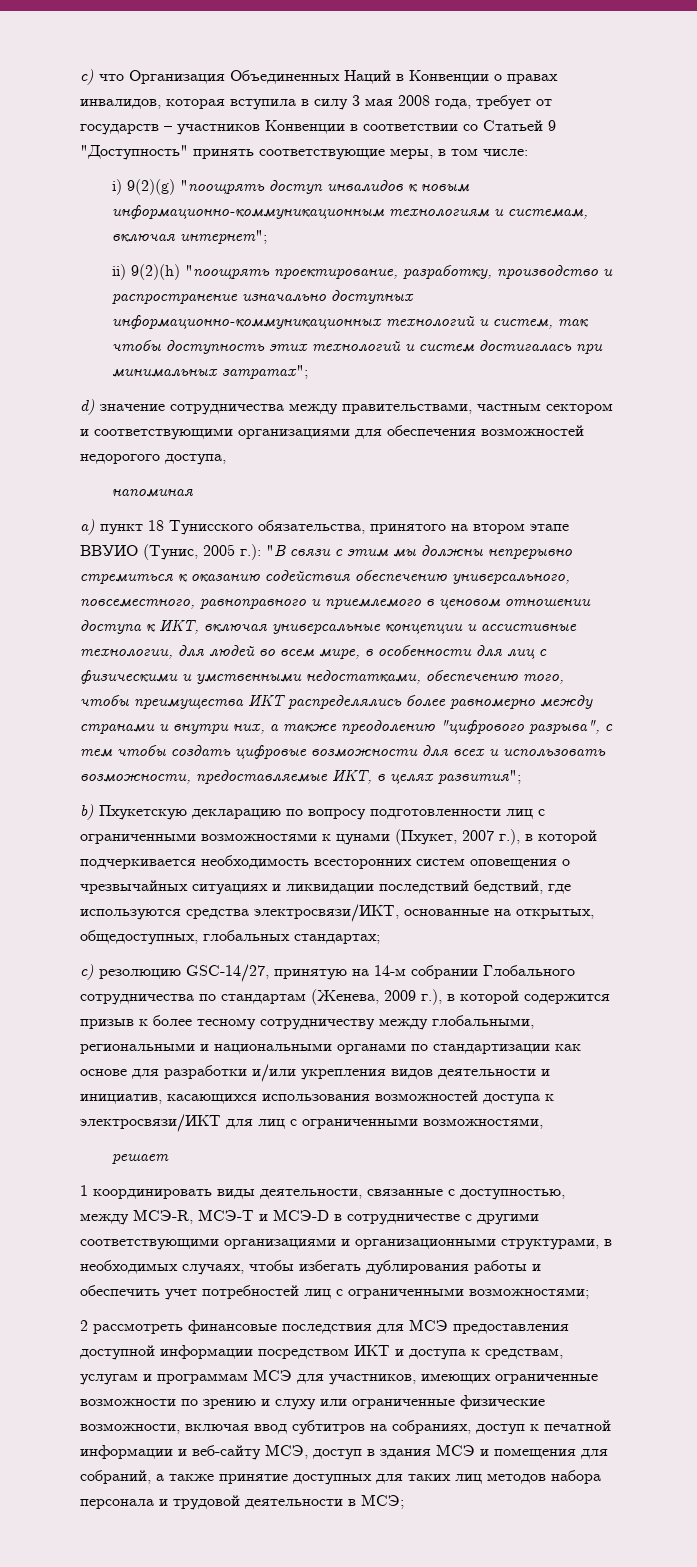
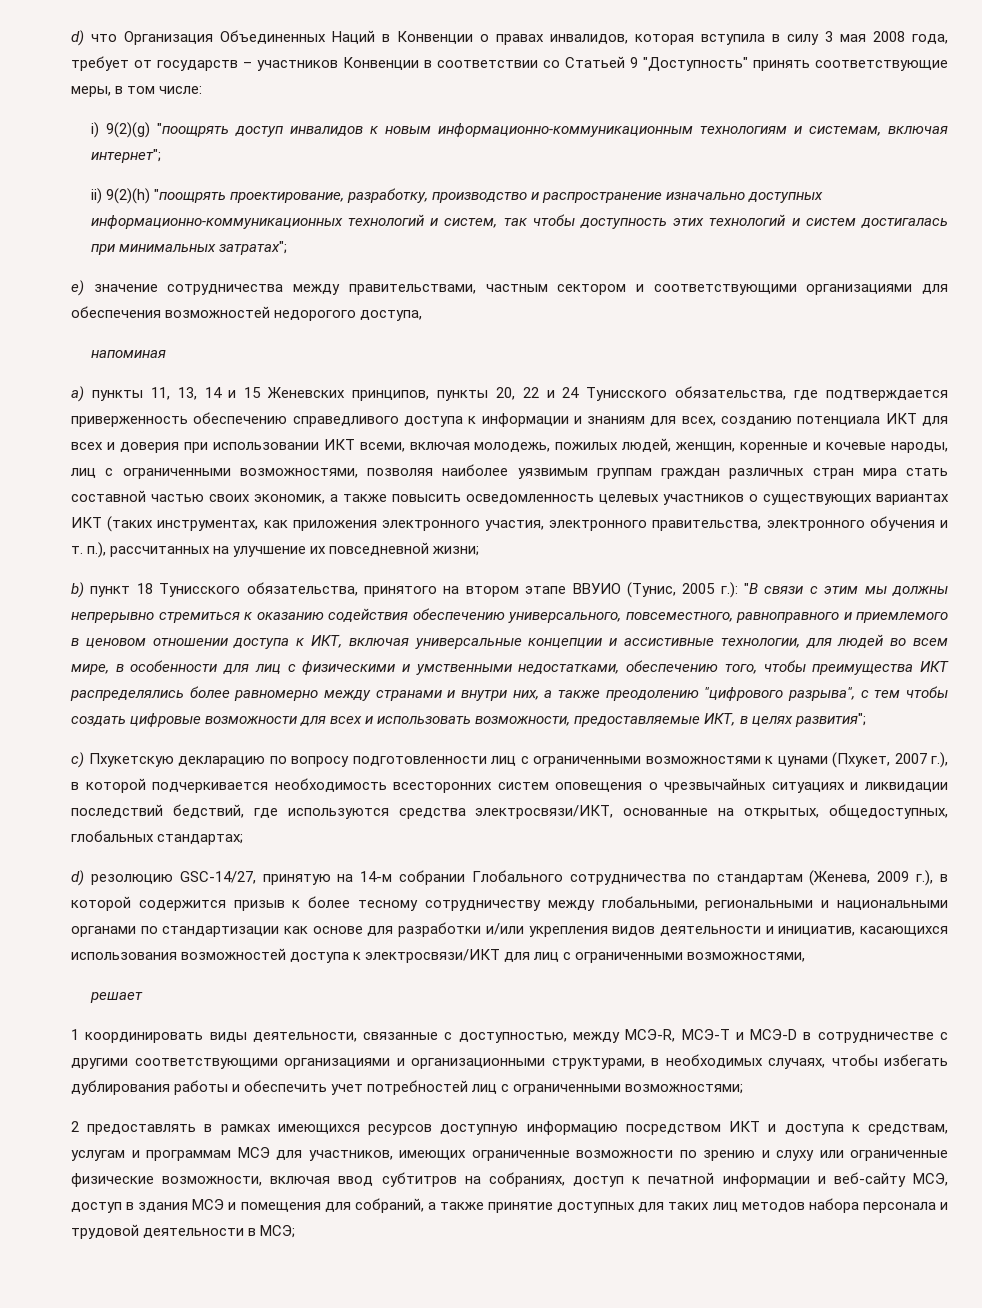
- c) что Организация Объединенных Наций в Конвенции о правах инвалидов, которая вступила в силу 3 мая 2008 года, требует от государств – участников Конвенции в соответствии со Статьей 9 "Доступность" принять соответствующие меры, в том числе:
+ d) что Организация Объединенных Наций в Конвенции о правах инвалидов, которая вступила в силу 3 мая 2008 года, требует от государств – участников Конвенции в соответствии со Статьей 9 "Доступность" принять соответствующие меры, в том числе:
- d) значение сотрудничества между правительствами, частным сектором и соответствующими организациями для обеспечения возможностей недорогого доступа,
+ e) значение сотрудничества между правительствами, частным сектором и соответствующими организациями для обеспечения возможностей недорогого доступа,
- a) пункт 18 Тунисского обязательства, принятого на втором этапе ВВУИО (Тунис, 2005 г.):
+ a) пункты 11, 13, 14 и 15 Женевских принципов, пункты 20, 22 и 24 Тунисского обязательства, где подтверждается приверженность обеспечению справедливого доступа к информации и знаниям для всех, созданию потенциала ИКТ для всех и доверия при использовании ИКТ всеми, включая молодежь, пожилых людей, женщин, коренные и кочевые народы, лиц с ограниченными возможностями, позволяя наиболее уязвимым группам граждан различных стран мира стать составной частью своих экономик, а также повысить осведомленность целевых участников о существующих вариантах ИКТ (таких инструментах, как приложения электронного участия, электронного правительства, электронного обучения и т. п.), рассчитанных на улучшение их повседневной жизни;
+ b) пункт 18 Тунисского обязательства, принятого на втором этапе ВВУИО (Тунис, 2005 г.):
- b) Пхукетскую декларацию по вопросу подготовленности лиц с ограниченными возможностями к цунами (Пхукет, 2007 г.), в которой подчеркивается необходимость всесторонних систем оповещения о чрезвычайных ситуациях и ликвидации последствий бедствий, где используются средства электросвязи/ИКТ, основанные на открытых, общедоступных, глобальных стандартах;
+ c) Пхукетскую декларацию по вопросу подготовленности лиц с ограниченными возможностями к цунами (Пхукет, 2007 г.), в которой подчеркивается необходимость всесторонних систем оповещения о чрезвычайных ситуациях и ликвидации последствий бедствий, где используются средства электросвязи/ИКТ, основанные на открытых, общедоступных, глобальных стандартах;
- c) резолюцию GSC-14/27, принятую на 14-м собрании Глобального сотрудничества по стандартам (Женева, 2009 г.), в которой содержится призыв к более тесному сотрудничеству между глобальными, региональными и национальными органами по стандартизации как основе для разработки и/или укрепления видов деятельности и инициатив, касающихся использования возможностей доступа к электросвязи/ИКТ для лиц с ограниченными возможностями,
+ d) резолюцию GSC-14/27, принятую на 14-м собрании Глобального сотрудничества по стандартам (Женева, 2009 г.), в которой содержится призыв к более тесному сотрудничеству между глобальными, региональными и национальными органами по стандартизации как основе для разработки и/или укрепления видов деятельности и инициатив, касающихся использования возможностей доступа к электросвязи/ИКТ для лиц с ограниченными возможностями,
- 2 рассмотреть финансовые последствия для МСЭ предоставления доступной информации посредством ИКТ и доступа к средствам, услугам и программам МСЭ для участников, имеющих ограниченные возможности по зрению и слуху или ограниченные физические возможности, включая ввод субтитров на собраниях, доступ к печатной информации и веб-сайту МСЭ, доступ в здания МСЭ и помещения для собраний, а также принятие доступных для таких лиц методов набора персонала и трудовой деятельности в МСЭ;
+ 2 предоставлять в рамках имеющихся ресурсов доступную информацию посредством ИКТ и доступа к средствам, услугам и программам МСЭ для участников, имеющих ограниченные возможности по зрению и слуху или ограниченные физические возможности, включая ввод субтитров на собраниях, доступ к печатной информации и веб-сайту МСЭ, доступ в здания МСЭ и помещения для собраний, а также принятие доступных для таких лиц методов набора персонала и трудовой деятельности в МСЭ;

